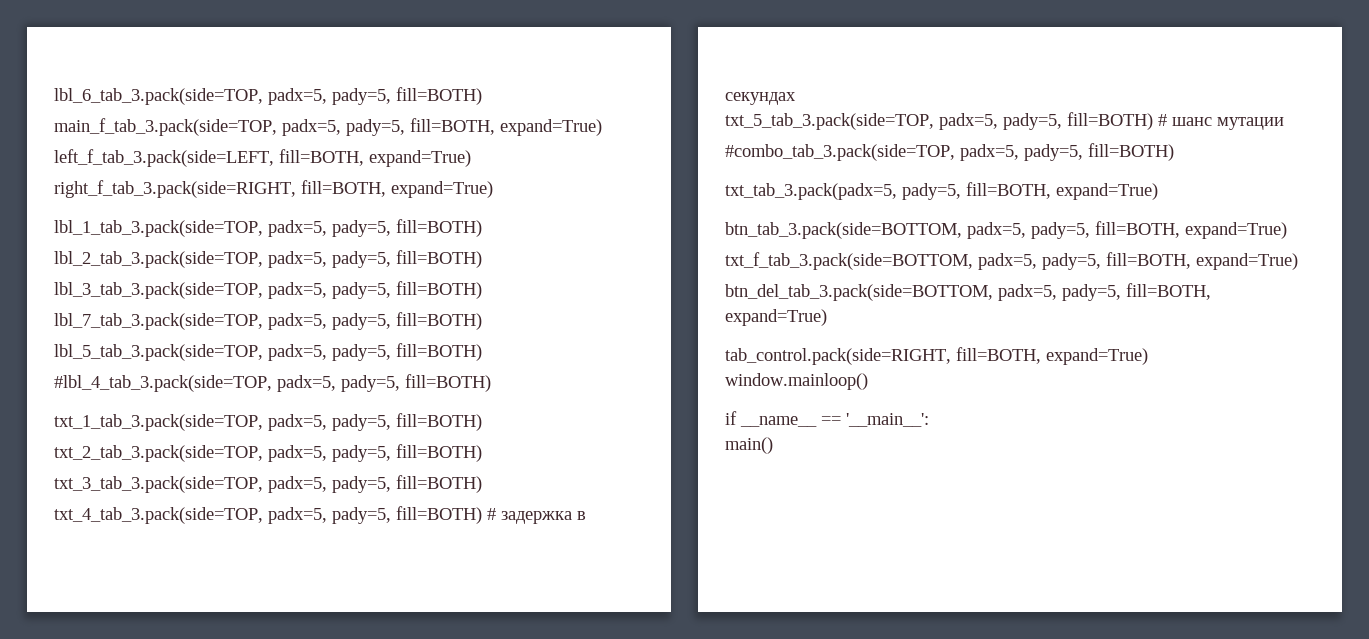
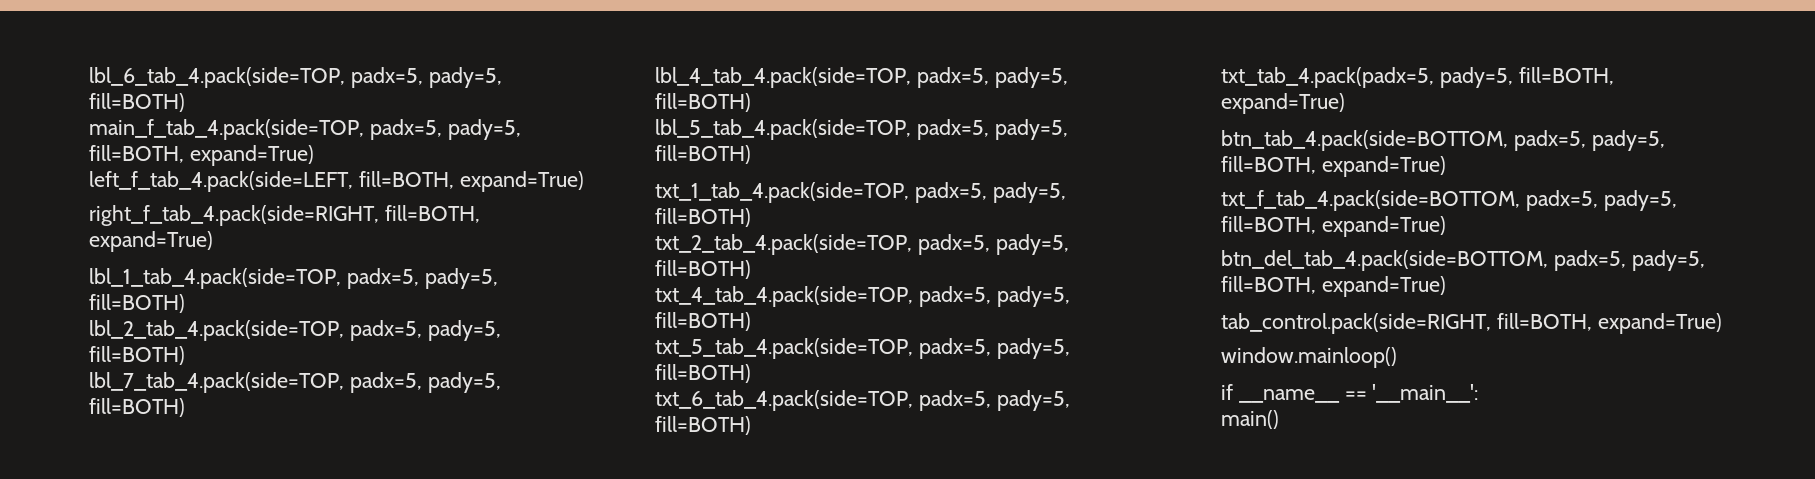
- lbl_6_tab_3.pack(side=TOP, padx=5, pady=5, fill=BOTH)
- main_f_tab_3.pack(side=TOP, padx=5, pady=5, fill=BOTH, expand=True)
- left_f_tab_3.pack(side=LEFT, fill=BOTH, expand=True)
- right_f_tab_3.pack(side=RIGHT, fill=BOTH, expand=True)
- lbl_1_tab_3.pack(side=TOP, padx=5, pady=5, fill=BOTH)
- lbl_2_tab_3.pack(side=TOP, padx=5, pady=5, fill=BOTH)
- lbl_3_tab_3.pack(side=TOP, padx=5, pady=5, fill=BOTH)
- lbl_7_tab_3.pack(side=TOP, padx=5, pady=5, fill=BOTH)
- lbl_5_tab_3.pack(side=TOP, padx=5, pady=5, fill=BOTH)
- #lbl_4_tab_3.pack(side=TOP, padx=5, pady=5, fill=BOTH)
- txt_1_tab_3.pack(side=TOP, padx=5, pady=5, fill=BOTH)
- txt_2_tab_3.pack(side=TOP, padx=5, pady=5, fill=BOTH)
- txt_3_tab_3.pack(side=TOP, padx=5, pady=5, fill=BOTH)
- txt_4_tab_3.pack(side=TOP, padx=5, pady=5, fill=BOTH) # задержка в секундах
- txt_5_tab_3.pack(side=TOP, padx=5, pady=5, fill=BOTH) # шанс мутации
- #combo_tab_3.pack(side=TOP, padx=5, pady=5, fill=BOTH)
- txt_tab_3.pack(padx=5, pady=5, fill=BOTH, expand=True)
- btn_tab_3.pack(side=BOTTOM, padx=5, pady=5, fill=BOTH, expand=True)
- txt_f_tab_3.pack(side=BOTTOM, padx=5, pady=5, fill=BOTH, expand=True)
- btn_del_tab_3.pack(side=BOTTOM, padx=5, pady=5, fill=BOTH, expand=True)
+ lbl_6_tab_4.pack(side=TOP, padx=5, pady=5, fill=BOTH)
+ main_f_tab_4.pack(side=TOP, padx=5, pady=5, fill=BOTH, expand=True)
+ left_f_tab_4.pack(side=LEFT, fill=BOTH, expand=True)
+ right_f_tab_4.pack(side=RIGHT, fill=BOTH, expand=True)
+ lbl_1_tab_4.pack(side=TOP, padx=5, pady=5, fill=BOTH)
+ lbl_2_tab_4.pack(side=TOP, padx=5, pady=5, fill=BOTH)
+ lbl_7_tab_4.pack(side=TOP, padx=5, pady=5, fill=BOTH)
+ lbl_4_tab_4.pack(side=TOP, padx=5, pady=5, fill=BOTH)
+ lbl_5_tab_4.pack(side=TOP, padx=5, pady=5, fill=BOTH)
+ txt_1_tab_4.pack(side=TOP, padx=5, pady=5, fill=BOTH)
+ txt_2_tab_4.pack(side=TOP, padx=5, pady=5, fill=BOTH)
+ txt_4_tab_4.pack(side=TOP, padx=5, pady=5, fill=BOTH)
+ txt_5_tab_4.pack(side=TOP, padx=5, pady=5, fill=BOTH)
+ txt_6_tab_4.pack(side=TOP, padx=5, pady=5, fill=BOTH)
+ txt_tab_4.pack(padx=5, pady=5, fill=BOTH, expand=True)
+ btn_tab_4.pack(side=BOTTOM, padx=5, pady=5, fill=BOTH, expand=True)
+ txt_f_tab_4.pack(side=BOTTOM, padx=5, pady=5, fill=BOTH, expand=True)
+ btn_del_tab_4.pack(side=BOTTOM, padx=5, pady=5, fill=BOTH, expand=True)

